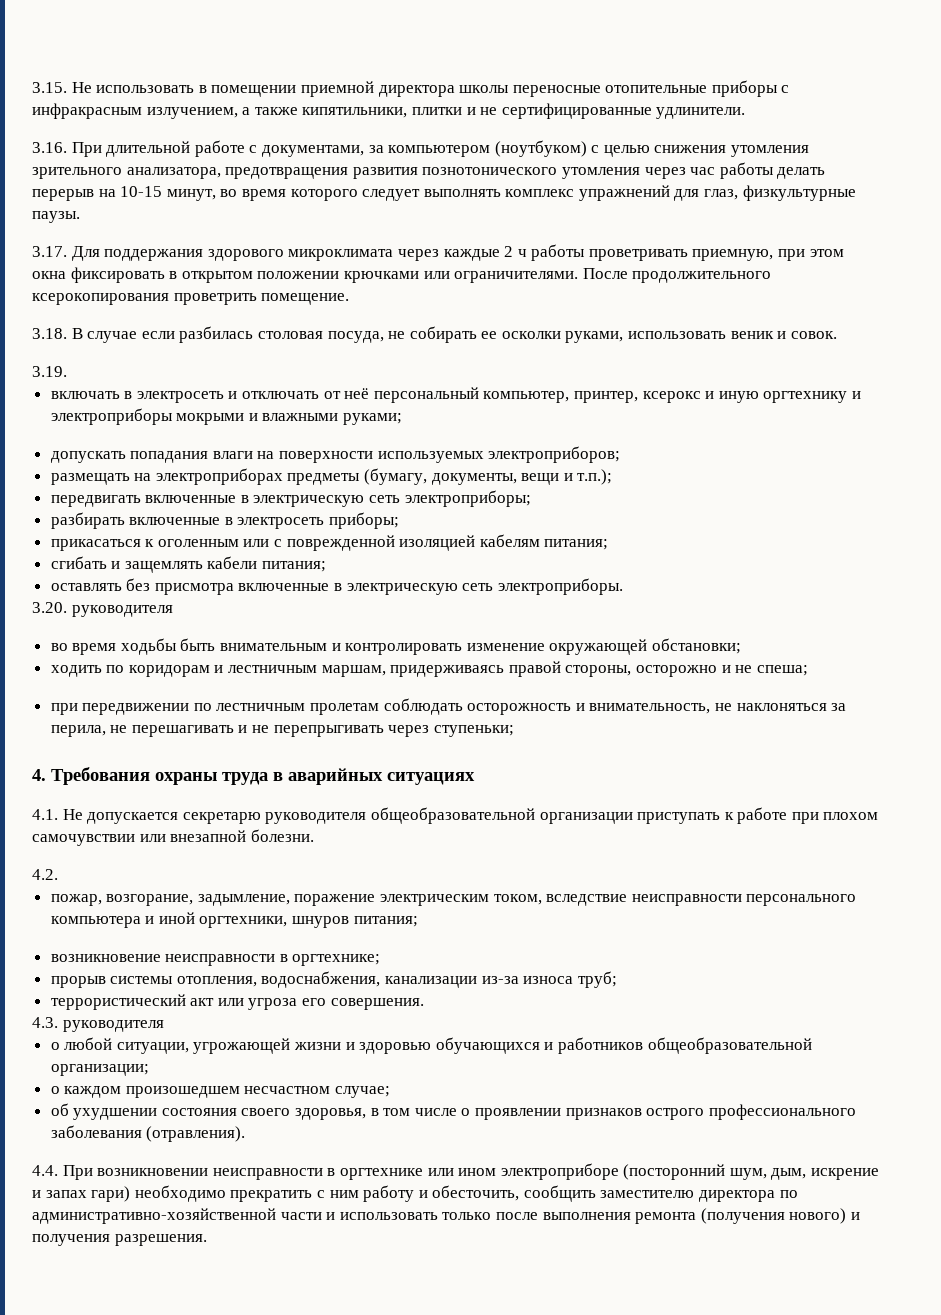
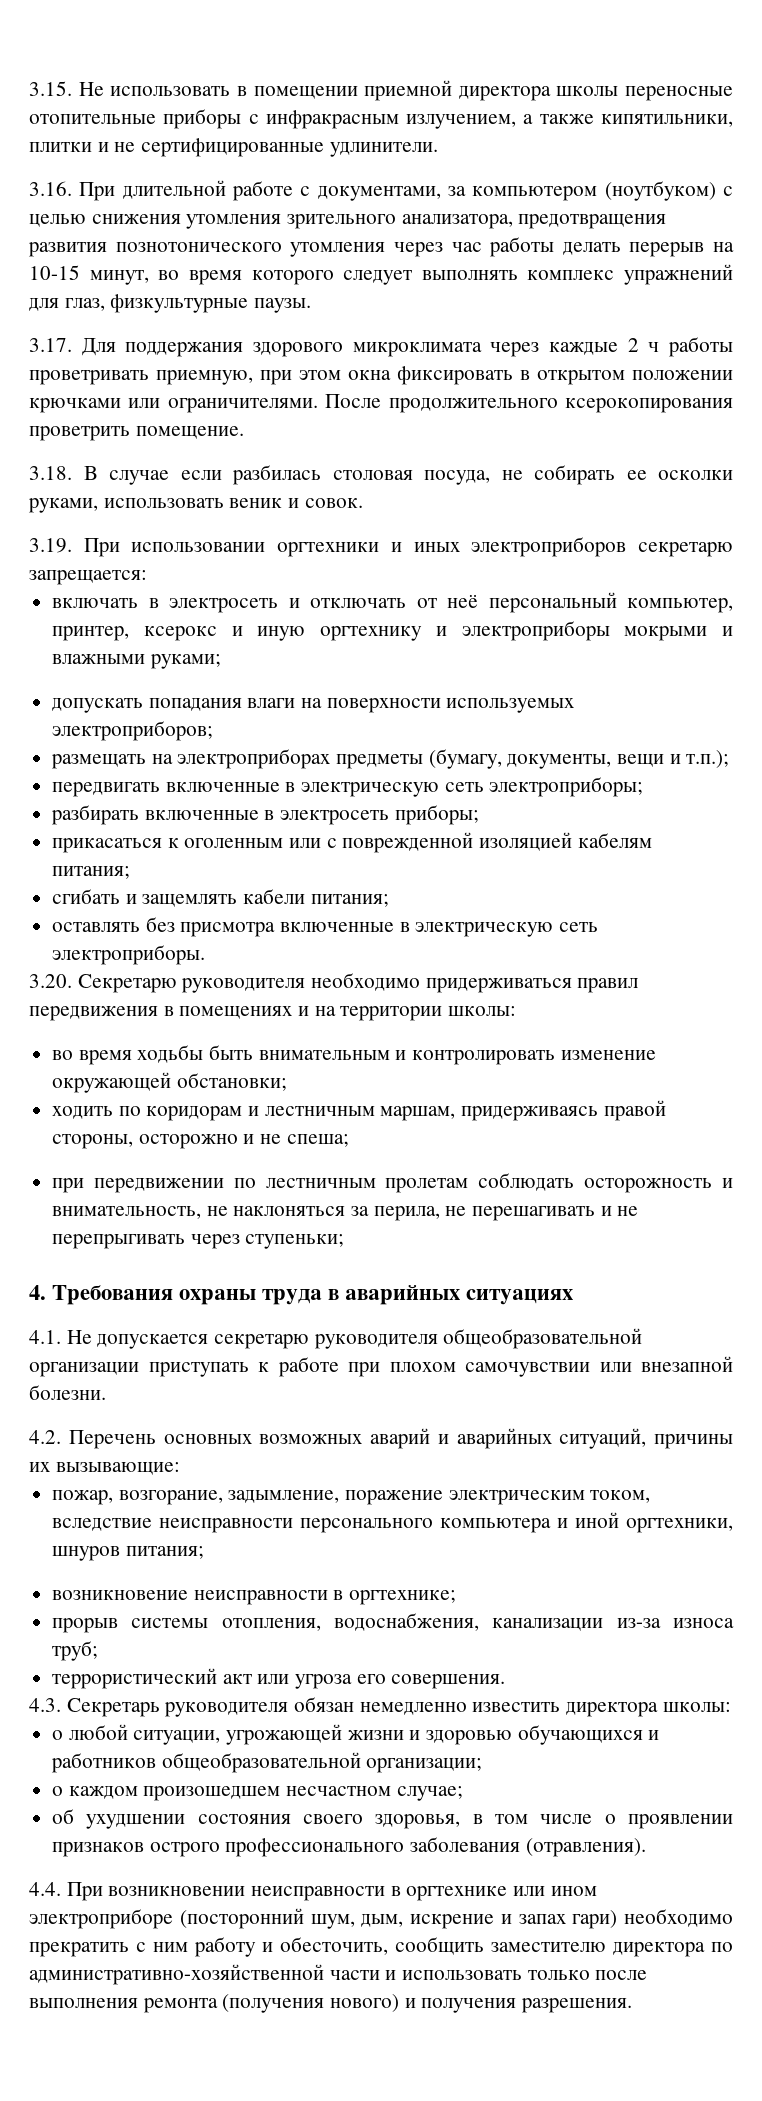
- 3.19.
+ 3.19. При использовании оргтехники и иных электроприборов секретарю запрещается:
- 3.20. руководителя
+ 3.20. Секретарю руководителя необходимо придерживаться правил передвижения в помещениях и на территории школы:
- 4.2.
+ 4.2. Перечень основных возможных аварий и аварийных ситуаций, причины их вызывающие:
- 4.3. руководителя
+ 4.3. Секретарь руководителя обязан немедленно известить директора школы:

